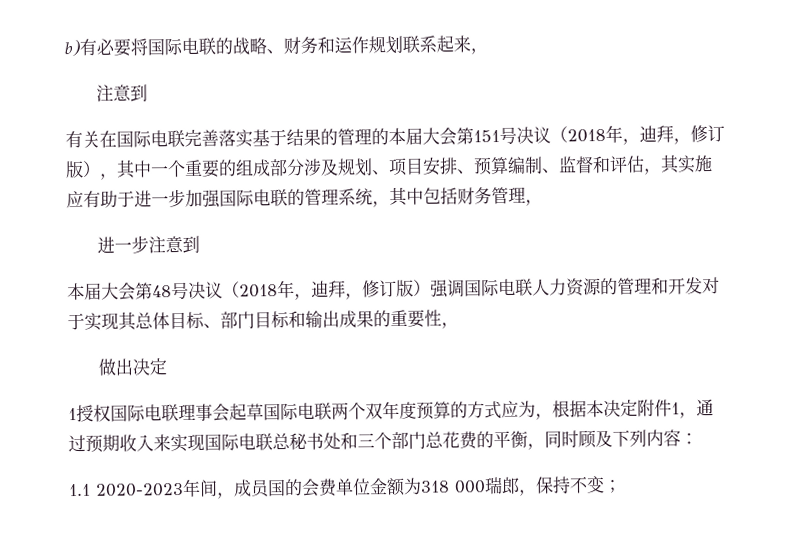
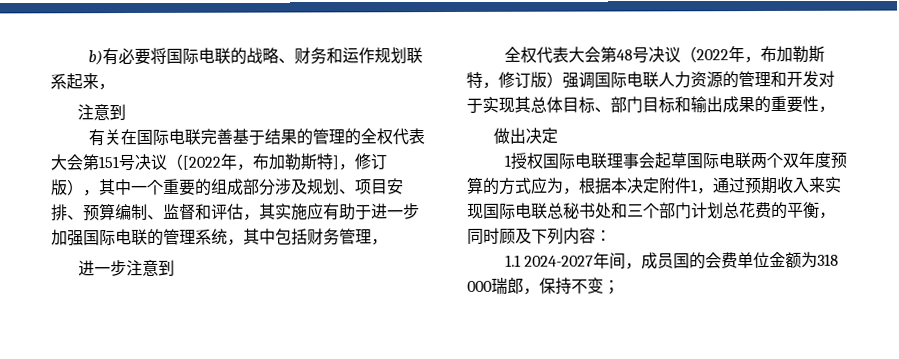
- 有关在国际电联完善落实基于结果的管理的本届大会第151号决议（2018年，迪拜，修订版），其中一个重要的组成部分涉及规划、项目安排、预算编制、监督和评估，其实施应有助于进一步加强国际电联的管理系统，其中包括财务管理，
+ 有关在国际电联完善基于结果的管理的全权代表大会第151号决议（[2022年，布加勒斯特]，修订版），其中一个重要的组成部分涉及规划、项目安排、预算编制、监督和评估，其实施应有助于进一步加强国际电联的管理系统，其中包括财务管理，
- 本届大会第48号决议（2018年，迪拜，修订版）强调国际电联人力资源的管理和开发对于实现其总体目标、部门目标和输出成果的重要性，
+ 全权代表大会第48号决议（2022年，布加勒斯特，修订版）强调国际电联人力资源的管理和开发对于实现其总体目标、部门目标和输出成果的重要性，
- 1授权国际电联理事会起草国际电联两个双年度预算的方式应为，根据本决定附件1，通过预期收入来实现国际电联总秘书处和三个部门总花费的平衡，同时顾及下列内容：
+ 1授权国际电联理事会起草国际电联两个双年度预算的方式应为，根据本决定附件1，通过预期收入来实现国际电联总秘书处和三个部门计划总花费的平衡，同时顾及下列内容：
- 1.1 2020-2023年间，成员国的会费单位金额为318 000瑞郎，保持不变；
+ 1.1 2024-2027年间，成员国的会费单位金额为318 000瑞郎，保持不变；

